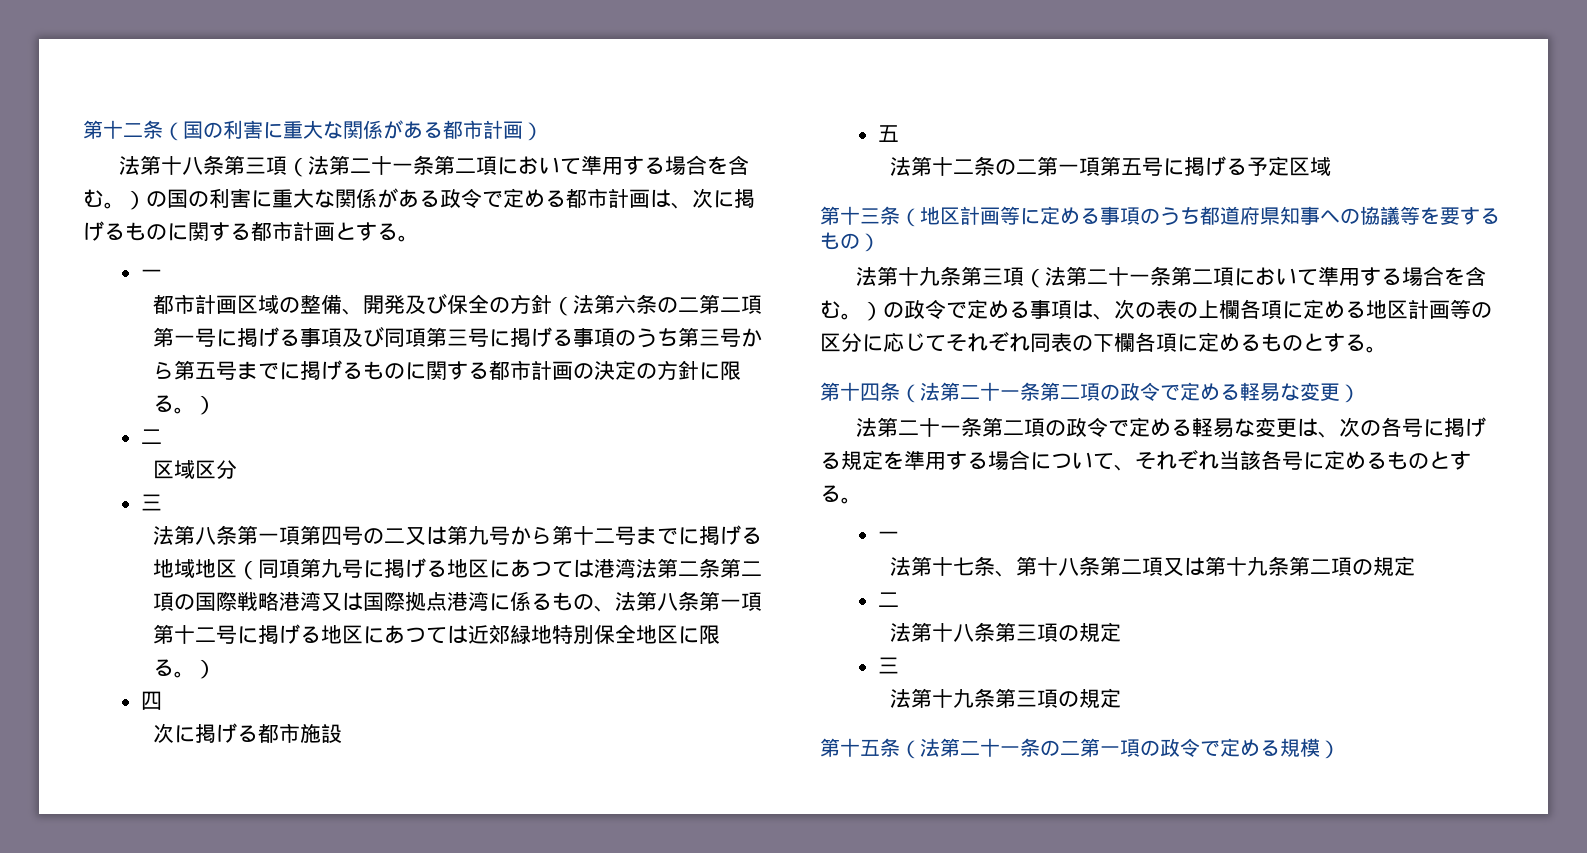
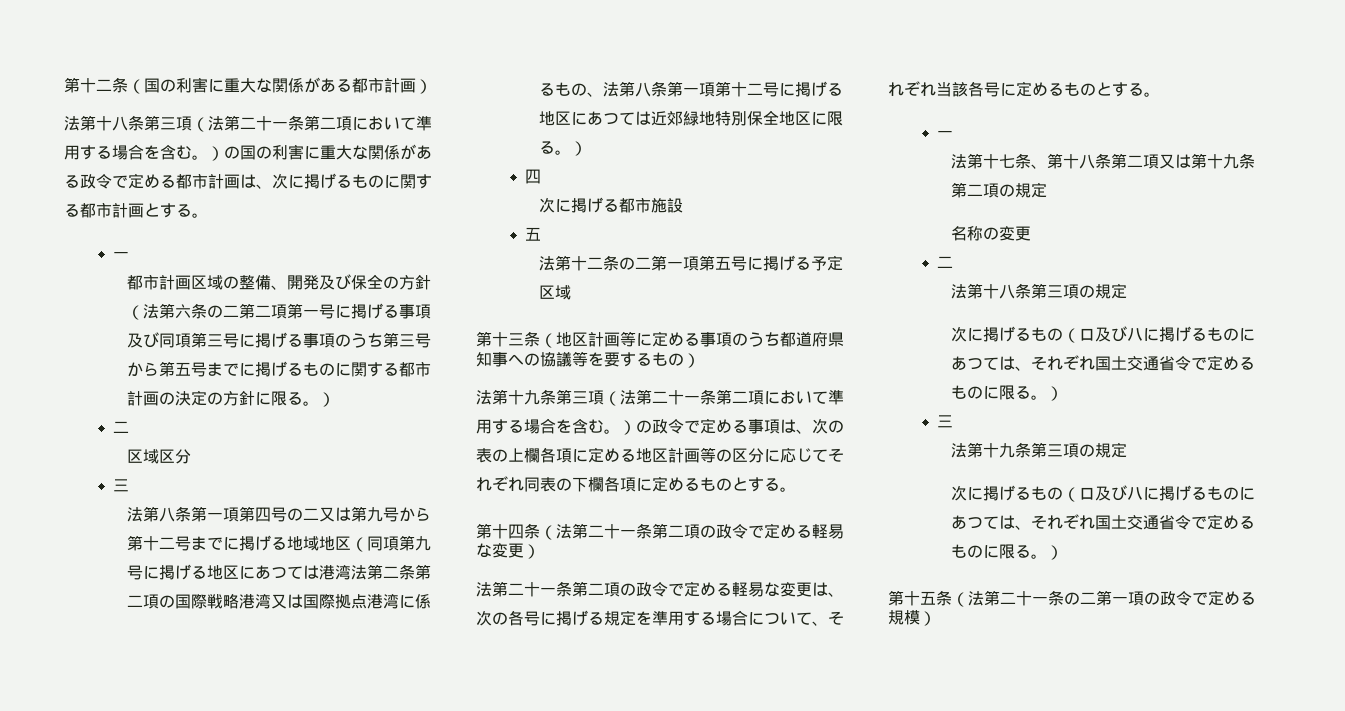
+ 名称の変更
  法第十八条第三項の規定
+ 次に掲げるもの（ロ及びハに掲げるものにあつては、それぞれ国土交通省令で定めるものに限る。）
  法第十九条第三項の規定
+ 次に掲げるもの（ロ及びハに掲げるものにあつては、それぞれ国土交通省令で定めるものに限る。）

